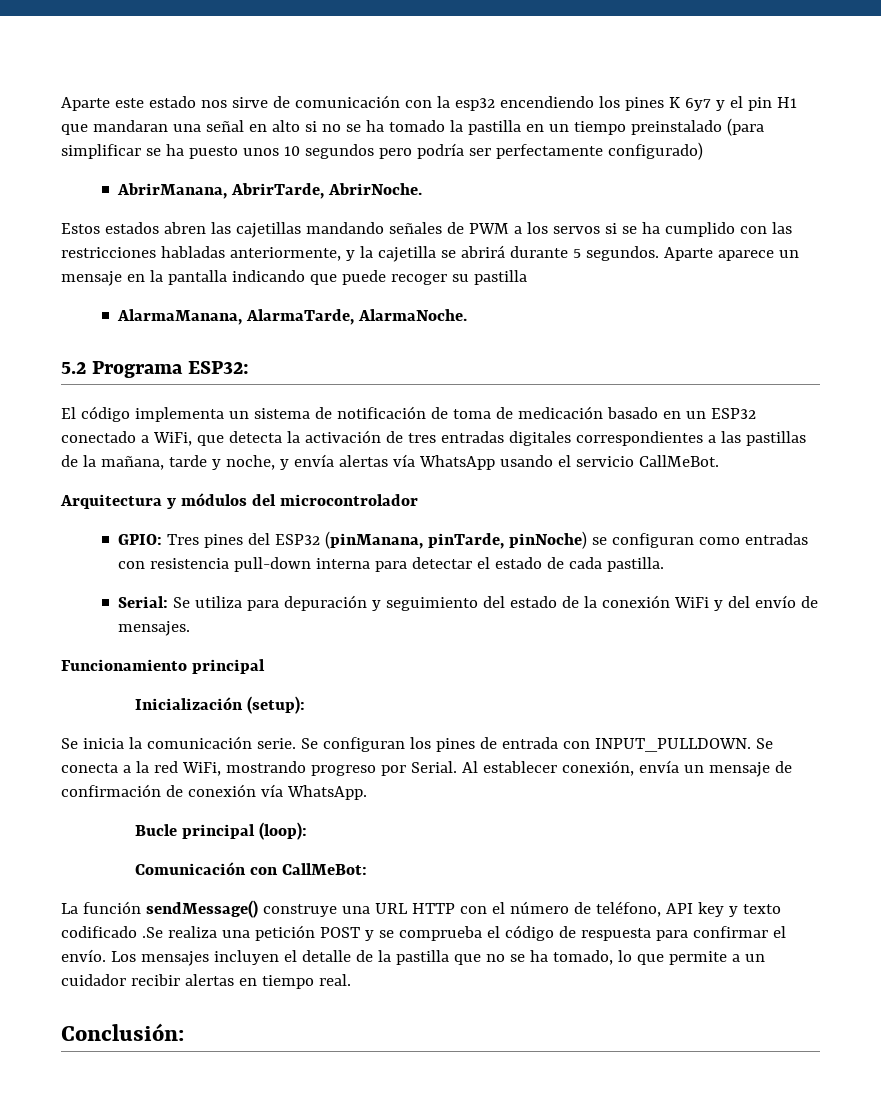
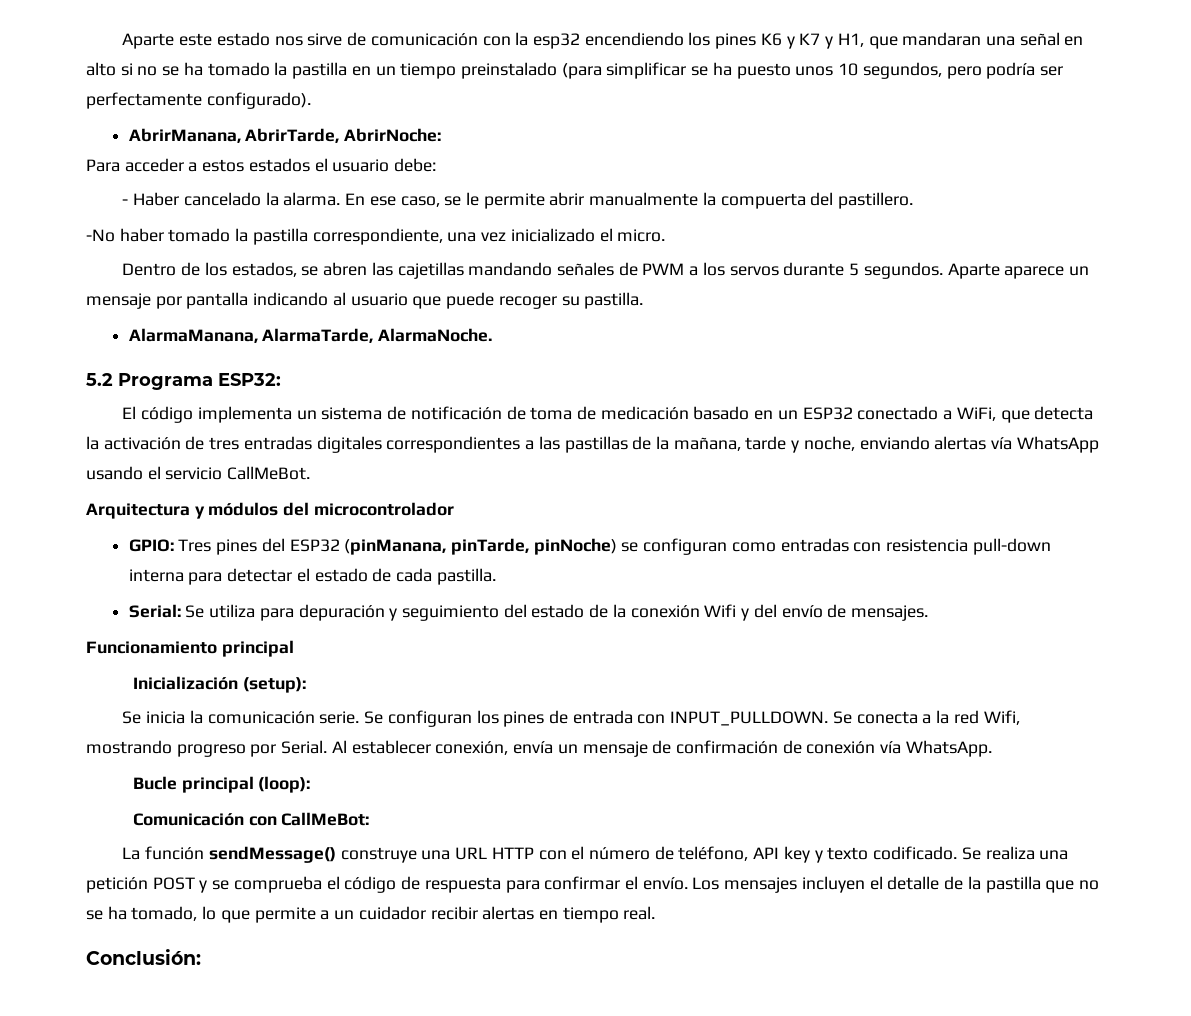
- Aparte este estado nos sirve de comunicación con la esp32 encendiendo los pines K 6y7 y el pin H1 que mandaran una señal en alto si no se ha tomado la pastilla en un tiempo preinstalado (para simplificar se ha puesto unos 10 segundos pero podría ser perfectamente configurado)
+ Aparte este estado nos sirve de comunicación con la esp32 encendiendo los pines K6 y K7 y H1, que mandaran una señal en alto si no se ha tomado la pastilla en un tiempo preinstalado (para simplificar se ha puesto unos 10 segundos, pero podría ser perfectamente configurado).
- AbrirManana, AbrirTarde, AbrirNoche.
- Estos estados abren las cajetillas mandando señales de PWM a los servos si se ha cumplido con las restricciones habladas anteriormente, y la cajetilla se abrirá durante 5 segundos.
+ AbrirManana, AbrirTarde, AbrirNoche:
+ Para acceder a estos estados el usuario debe:
+ - Haber cancelado la alarma. En ese caso, se le permite abrir manualmente la compuerta del pastillero.
+ -No haber tomado la pastilla correspondiente, una vez inicializado el micro.
+ Dentro de los estados, se abren las cajetillas mandando señales de PWM a los servos durante 5 segundos.
- Aparte aparece un mensaje en la pantalla indicando que puede recoger su pastilla
+ Aparte aparece un mensaje por pantalla indicando al usuario que puede recoger su pastilla.
- El código implementa un sistema de notificación de toma de medicación basado en un ESP32 conectado a WiFi, que detecta la activación de tres entradas digitales correspondientes a las pastillas de la mañana, tarde y noche, y envía alertas vía WhatsApp usando el servicio CallMeBot.
+ El código implementa un sistema de notificación de toma de medicación basado en un ESP32 conectado a WiFi, que detecta la activación de tres entradas digitales correspondientes a las pastillas de la mañana, tarde y noche, enviando alertas vía WhatsApp usando el servicio CallMeBot.
- Serial: Se utiliza para depuración y seguimiento del estado de la conexión WiFi y del envío de mensajes.
+ Serial: Se utiliza para depuración y seguimiento del estado de la conexión Wifi y del envío de mensajes.
- Se conecta a la red WiFi, mostrando progreso por Serial.
+ Se conecta a la red Wifi, mostrando progreso por Serial.
- La función sendMessage() construye una URL HTTP con el número de teléfono, API key y texto codificado .Se realiza una petición POST y se comprueba el código de respuesta para confirmar el envío.
+ La función sendMessage() construye una URL HTTP con el número de teléfono, API key y texto codificado. Se realiza una petición POST y se comprueba el código de respuesta para confirmar el envío.

